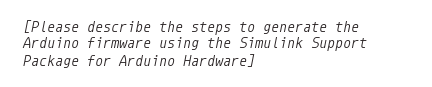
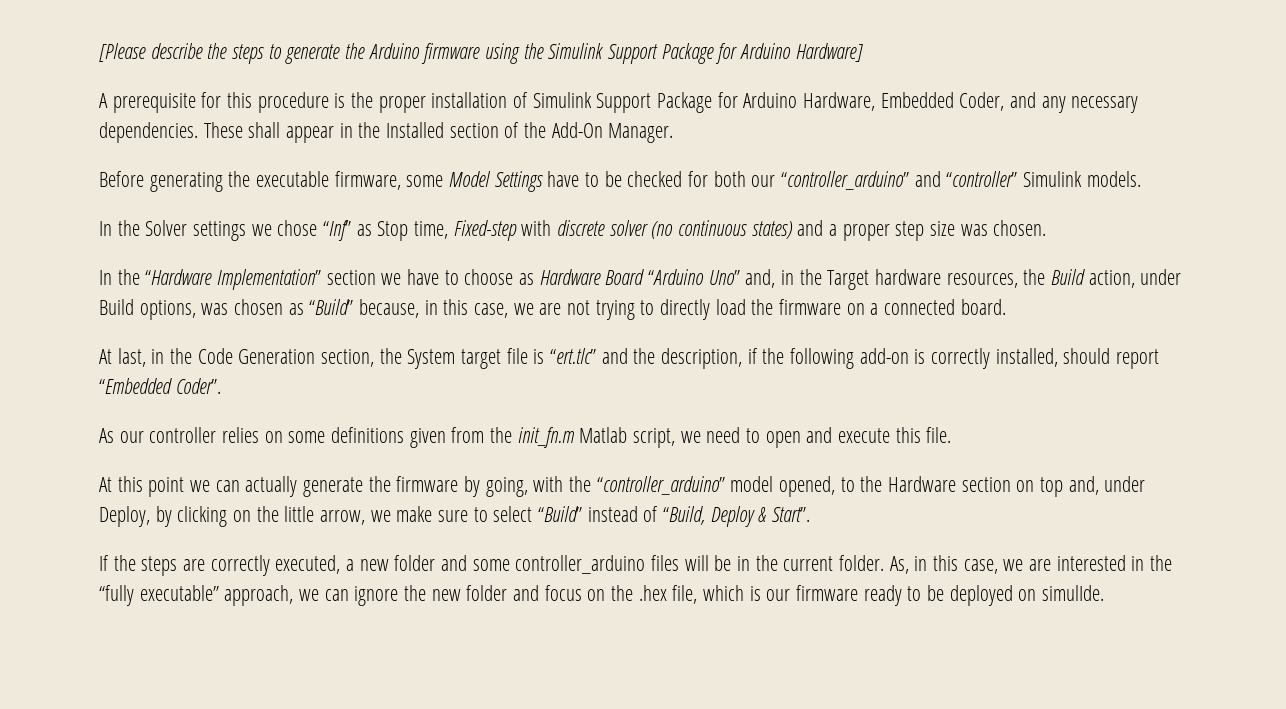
+ A prerequisite for this procedure is the proper installation of Simulink Support Package for Arduino Hardware, Embedded Coder, and any necessary dependencies. These shall appear in the Installed section of the Add-On Manager.
+ Before generating the executable firmware, some Model Settings have to be checked for both our “controller_arduino” and “controller” Simulink models.
+ In the Solver settings we chose “Inf” as Stop time, Fixed-step with discrete solver (no continuous states) and a proper step size was chosen.
+ In the “Hardware Implementation” section we have to choose as Hardware Board “Arduino Uno” and, in the Target hardware resources, the Build action, under Build options, was chosen as “Build” because, in this case, we are not trying to directly load the firmware on a connected board.
+ At last, in the Code Generation section, the System target file is “ert.tlc” and the description, if the following add-on is correctly installed, should report “Embedded Coder”.
+ As our controller relies on some definitions given from the init_fn.m Matlab script, we need to open and execute this file.
+ At this point we can actually generate the firmware by going, with the “controller_arduino” model opened, to the Hardware section on top and, under Deploy, by clicking on the little arrow, we make sure to select “Build” instead of “Build, Deploy & Start”.
+ If the steps are correctly executed, a new folder and some controller_arduino files will be in the current folder. As, in this case, we are interested in the “fully executable” approach, we can ignore the new folder and focus on the .hex file, which is our firmware ready to be deployed on simulIde.

